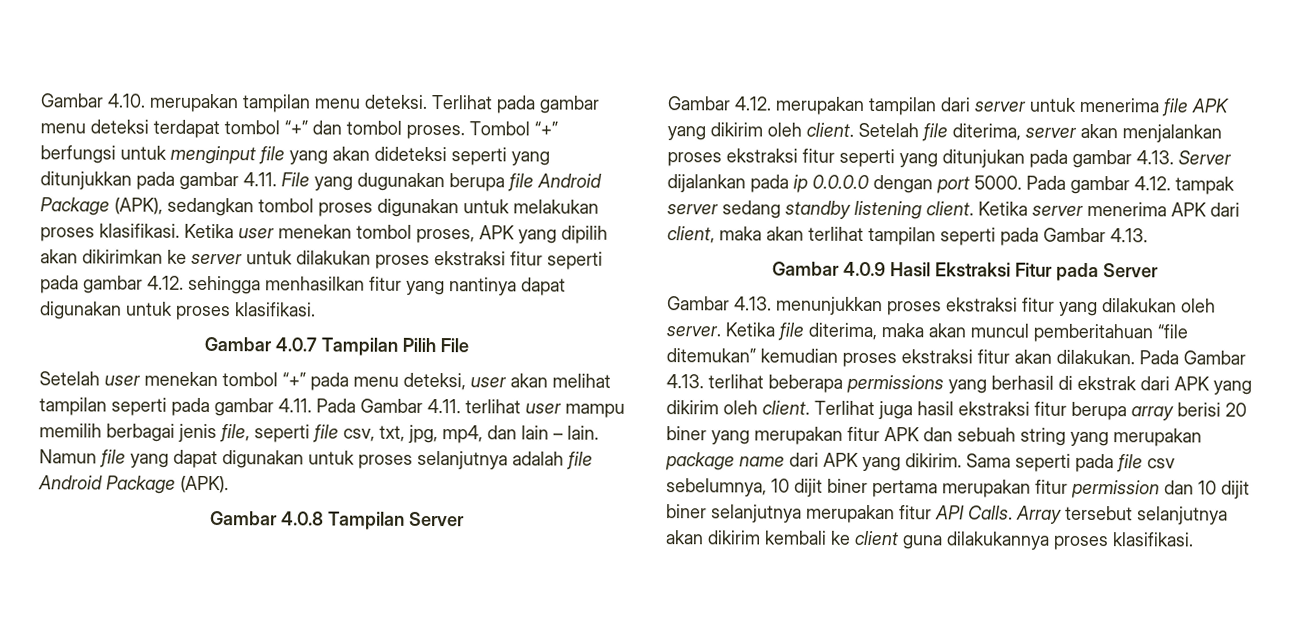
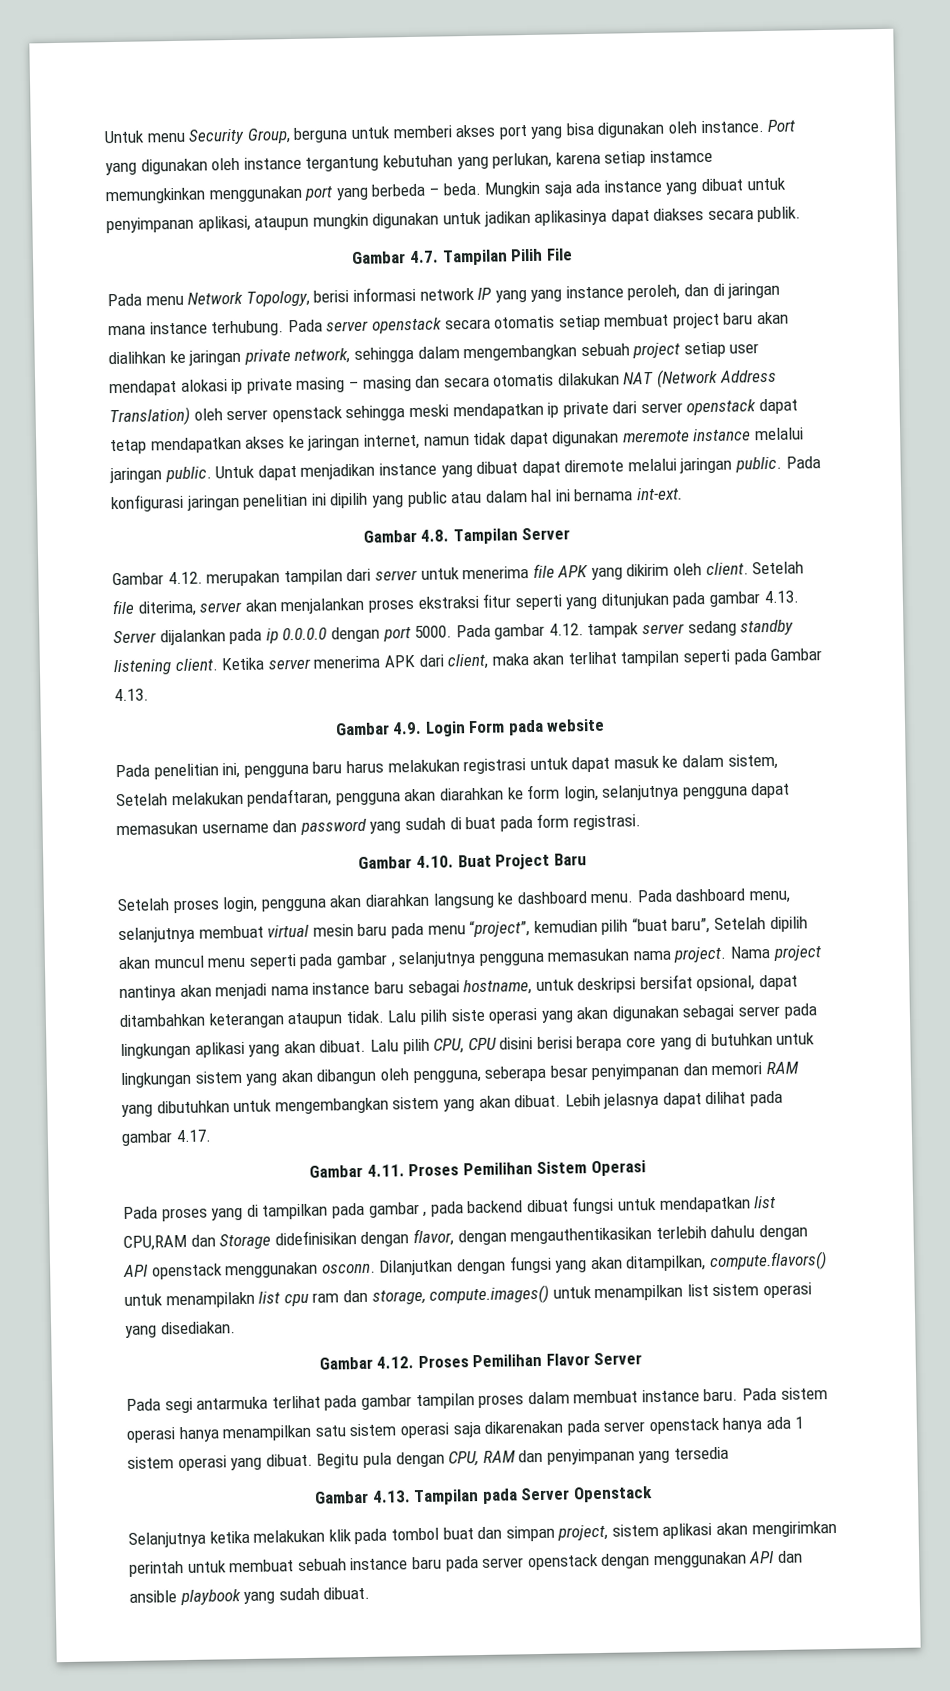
- Gambar 4.10. merupakan tampilan menu deteksi. Terlihat pada gambar menu deteksi terdapat tombol “+” dan tombol proses. Tombol “+” berfungsi untuk menginput file yang akan dideteksi seperti yang ditunjukkan pada gambar 4.11. File yang dugunakan berupa file Android Package (APK), sedangkan tombol proses digunakan untuk melakukan proses klasifikasi. Ketika user menekan tombol proses, APK yang dipilih akan dikirimkan ke server untuk dilakukan proses ekstraksi fitur seperti pada gambar 4.12. sehingga menhasilkan fitur yang nantinya dapat digunakan untuk proses klasifikasi.
- Gambar 4.0.7 Tampilan Pilih File
+ Untuk menu Security Group, berguna untuk memberi akses port yang bisa digunakan oleh instance. Port yang digunakan oleh instance tergantung kebutuhan yang perlukan, karena setiap instamce memungkinkan menggunakan port yang berbeda – beda. Mungkin saja ada instance yang dibuat untuk penyimpanan aplikasi, ataupun mungkin digunakan untuk jadikan aplikasinya dapat diakses secara publik.
+ Gambar 4.7. Tampilan Pilih File
- Setelah user menekan tombol “+” pada menu deteksi, user akan melihat tampilan seperti pada gambar 4.11. Pada Gambar 4.11. terlihat user mampu memilih berbagai jenis file, seperti file csv, txt, jpg, mp4, dan lain – lain. Namun file yang dapat digunakan untuk proses selanjutnya adalah file Android Package (APK).
- Gambar 4.0.8 Tampilan Server
+ Pada menu Network Topology, berisi informasi network IP yang yang instance peroleh, dan di jaringan mana instance terhubung. Pada server openstack secara otomatis setiap membuat project baru akan dialihkan ke jaringan private network, sehingga dalam mengembangkan sebuah project setiap user mendapat alokasi ip private masing – masing dan secara otomatis dilakukan NAT (Network Address Translation) oleh server openstack sehingga meski mendapatkan ip private dari server openstack dapat tetap mendapatkan akses ke jaringan internet, namun tidak dapat digunakan meremote instance melalui jaringan public. Untuk dapat menjadikan instance yang dibuat dapat diremote melalui jaringan public. Pada konfigurasi jaringan penelitian ini dipilih yang public atau dalam hal ini bernama int-ext.
+ Gambar 4.8. Tampilan Server
- Gambar 4.0.9 Hasil Ekstraksi Fitur pada Server
- Gambar 4.13. menunjukkan proses ekstraksi fitur yang dilakukan oleh server. Ketika file diterima, maka akan muncul pemberitahuan “file ditemukan” kemudian proses ekstraksi fitur akan dilakukan. Pada Gambar 4.13. terlihat beberapa permissions yang berhasil di ekstrak dari APK yang dikirim oleh client. Terlihat juga hasil ekstraksi fitur berupa array berisi 20 biner yang merupakan fitur APK dan sebuah string yang merupakan package name dari APK yang dikirim. Sama seperti pada file csv sebelumnya, 10 dijit biner pertama merupakan fitur permission dan 10 dijit biner selanjutnya merupakan fitur API Calls. Array tersebut selanjutnya akan dikirim kembali ke client guna dilakukannya proses klasifikasi.
+ Gambar 4.9. Login Form pada website
+ Pada penelitian ini, pengguna baru harus melakukan registrasi untuk dapat masuk ke dalam sistem, Setelah melakukan pendaftaran, pengguna akan diarahkan ke form login, selanjutnya pengguna dapat memasukan username dan password yang sudah di buat pada form registrasi.
+ Gambar 4.10. Buat Project Baru
+ Setelah proses login, pengguna akan diarahkan langsung ke dashboard menu. Pada dashboard menu, selanjutnya membuat virtual mesin baru pada menu “project”, kemudian pilih “buat baru”, Setelah dipilih akan muncul menu seperti pada gambar , selanjutnya pengguna memasukan nama project. Nama project nantinya akan menjadi nama instance baru sebagai hostname, untuk deskripsi bersifat opsional, dapat ditambahkan keterangan ataupun tidak. Lalu pilih siste operasi yang akan digunakan sebagai server pada lingkungan aplikasi yang akan dibuat. Lalu pilih CPU, CPU disini berisi berapa core yang di butuhkan untuk lingkungan sistem yang akan dibangun oleh pengguna, seberapa besar penyimpanan dan memori RAM yang dibutuhkan untuk mengembangkan sistem yang akan dibuat. Lebih jelasnya dapat dilihat pada gambar 4.17.
+ Gambar 4.11. Proses Pemilihan Sistem Operasi
+ Pada proses yang di tampilkan pada gambar , pada backend dibuat fungsi untuk mendapatkan list CPU,RAM dan Storage didefinisikan dengan flavor, dengan mengauthentikasikan terlebih dahulu dengan API openstack menggunakan osconn. Dilanjutkan dengan fungsi yang akan ditampilkan, compute.flavors() untuk menampilakn list cpu ram dan storage, compute.images() untuk menampilkan list sistem operasi yang disediakan.
+ Gambar 4.12. Proses Pemilihan Flavor Server
+ Pada segi antarmuka terlihat pada gambar tampilan proses dalam membuat instance baru. Pada sistem operasi hanya menampilkan satu sistem operasi saja dikarenakan pada server openstack hanya ada 1 sistem operasi yang dibuat. Begitu pula dengan CPU, RAM dan penyimpanan yang tersedia
+ Gambar 4.13. Tampilan pada Server Openstack
+ Selanjutnya ketika melakukan klik pada tombol buat dan simpan project, sistem aplikasi akan mengirimkan perintah untuk membuat sebuah instance baru pada server openstack dengan menggunakan API dan ansible playbook yang sudah dibuat.

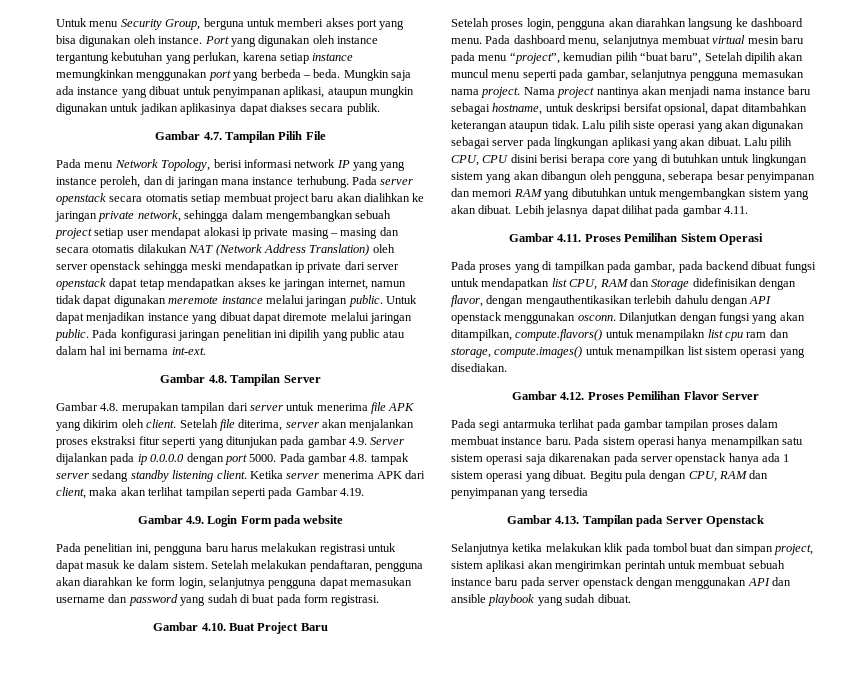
- Port yang digunakan oleh instance tergantung kebutuhan yang perlukan, karena setiap instamce memungkinkan menggunakan port yang berbeda – beda.
+ Port yang digunakan oleh instance tergantung kebutuhan yang perlukan, karena setiap instance memungkinkan menggunakan port yang berbeda – beda.
- Gambar 4.12. merupakan tampilan dari server untuk menerima file APK yang dikirim oleh client.
+ Gambar 4.8. merupakan tampilan dari server untuk menerima file APK yang dikirim oleh client.
- Setelah file diterima, server akan menjalankan proses ekstraksi fitur seperti yang ditunjukan pada gambar 4.13. Server dijalankan pada ip 0.0.0.0 dengan port 5000.
+ Setelah file diterima, server akan menjalankan proses ekstraksi fitur seperti yang ditunjukan pada gambar 4.9. Server dijalankan pada ip 0.0.0.0 dengan port 5000.
- Pada gambar 4.12. tampak server sedang standby listening client.
+ Pada gambar 4.8. tampak server sedang standby listening client.
- Ketika server menerima APK dari client, maka akan terlihat tampilan seperti pada Gambar 4.13.
+ Ketika server menerima APK dari client, maka akan terlihat tampilan seperti pada Gambar 4.19.
- Pada penelitian ini, pengguna baru harus melakukan registrasi untuk dapat masuk ke dalam sistem, Setelah melakukan pendaftaran, pengguna akan diarahkan ke form login, selanjutnya pengguna dapat memasukan username dan password yang sudah di buat pada form registrasi.
+ Pada penelitian ini, pengguna baru harus melakukan registrasi untuk dapat masuk ke dalam sistem. Setelah melakukan pendaftaran, pengguna akan diarahkan ke form login, selanjutnya pengguna dapat memasukan username dan password yang sudah di buat pada form registrasi.
- Pada dashboard menu, selanjutnya membuat virtual mesin baru pada menu “project”, kemudian pilih “buat baru”, Setelah dipilih akan muncul menu seperti pada gambar , selanjutnya pengguna memasukan nama project.
+ Pada dashboard menu, selanjutnya membuat virtual mesin baru pada menu “project”, kemudian pilih “buat baru”, Setelah dipilih akan muncul menu seperti pada gambar, selanjutnya pengguna memasukan nama project.
- Lebih jelasnya dapat dilihat pada gambar 4.17.
+ Lebih jelasnya dapat dilihat pada gambar 4.11.
- Pada proses yang di tampilkan pada gambar , pada backend dibuat fungsi untuk mendapatkan list CPU,RAM dan Storage didefinisikan dengan flavor, dengan mengauthentikasikan terlebih dahulu dengan API openstack menggunakan osconn.
+ Pada proses yang di tampilkan pada gambar, pada backend dibuat fungsi untuk mendapatkan list CPU, RAM dan Storage didefinisikan dengan flavor, dengan mengauthentikasikan terlebih dahulu dengan API openstack menggunakan osconn.

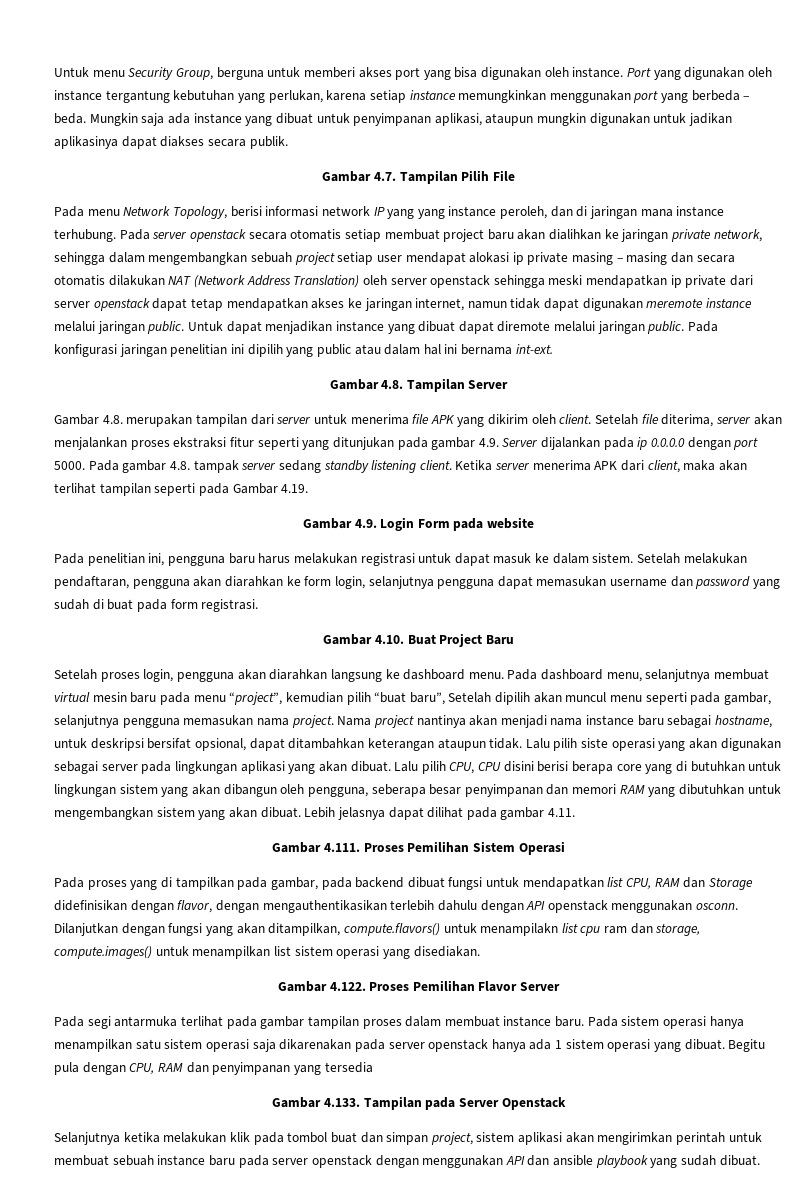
- Gambar 4.11. Proses Pemilihan Sistem Operasi
+ Gambar 4.111. Proses Pemilihan Sistem Operasi
- Gambar 4.12. Proses Pemilihan Flavor Server
+ Gambar 4.122. Proses Pemilihan Flavor Server
- Gambar 4.13. Tampilan pada Server Openstack
+ Gambar 4.133. Tampilan pada Server Openstack

